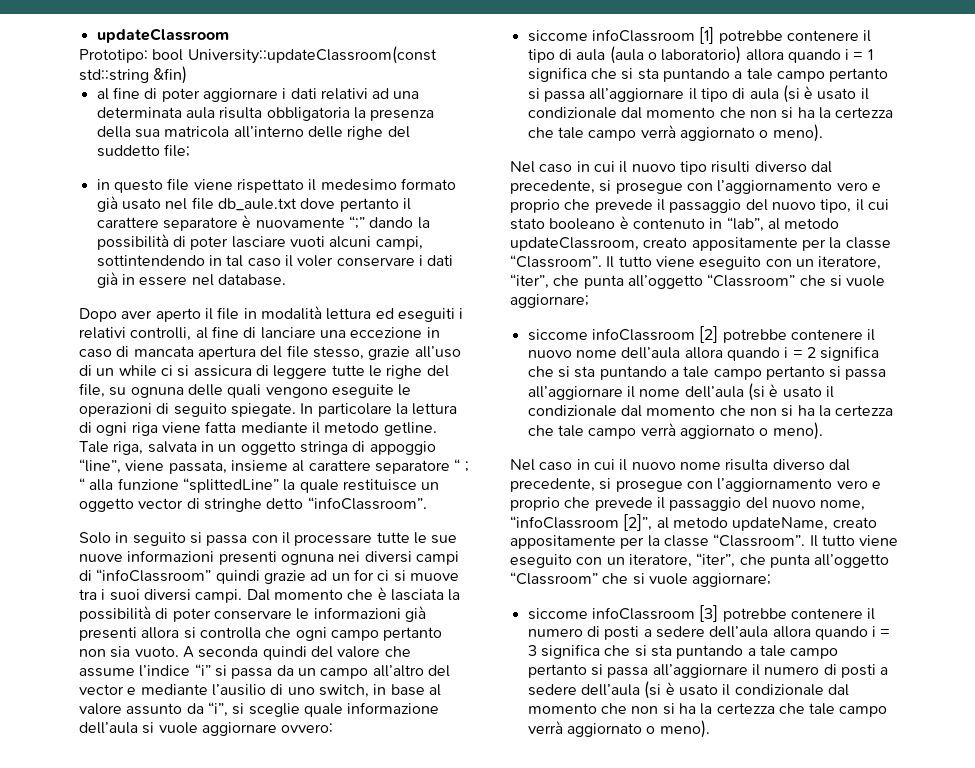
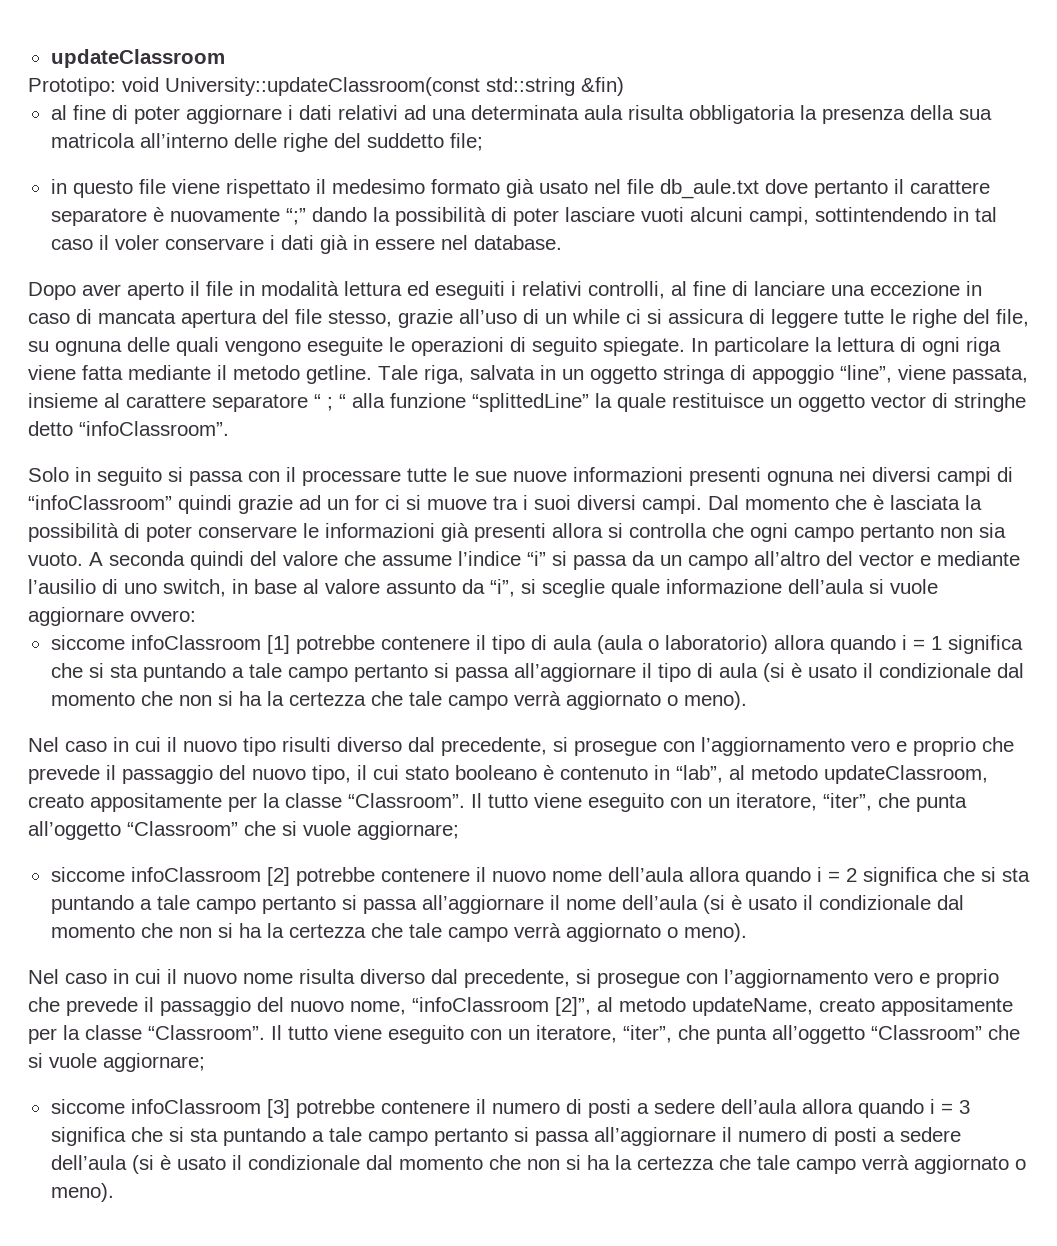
- Prototipo: bool University::updateClassroom(const std::string &fin)
+ Prototipo: void University::updateClassroom(const std::string &fin)

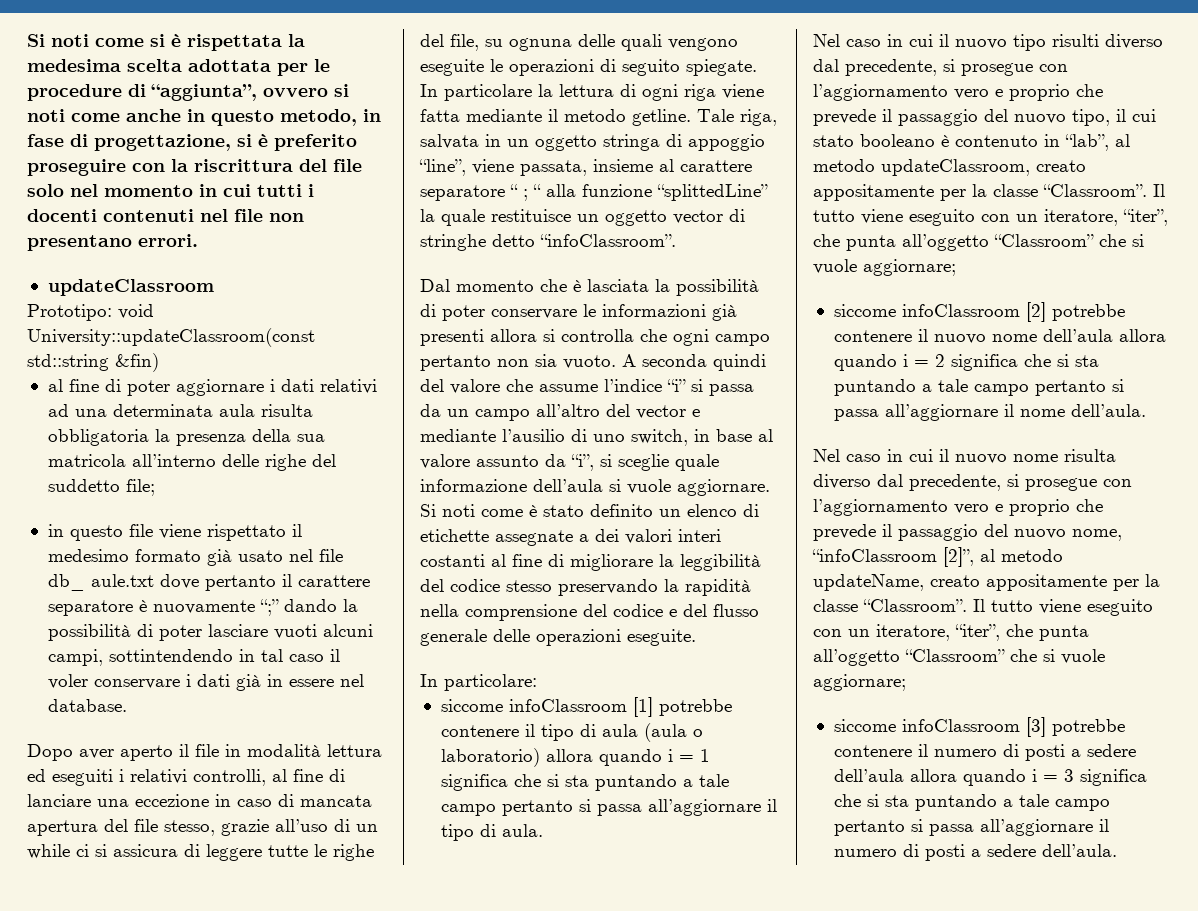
+ Si noti come si è rispettata la medesima scelta adottata per le procedure di “aggiunta”, ovvero si noti come anche in questo metodo, in fase di progettazione, si è preferito proseguire con la riscrittura del file solo nel momento in cui tutti i docenti contenuti nel file non presentano errori.
- in questo file viene rispettato il medesimo formato già usato nel file db_aule.txt dove pertanto il carattere separatore è nuovamente “;” dando la possibilità di poter lasciare vuoti alcuni campi, sottintendendo in tal caso il voler conservare i dati già in essere nel database.
+ in questo file viene rispettato il medesimo formato già usato nel file db_ aule.txt dove pertanto il carattere separatore è nuovamente “;” dando la possibilità di poter lasciare vuoti alcuni campi, sottintendendo in tal caso il voler conservare i dati già in essere nel database.
- Solo in seguito si passa con il processare tutte le sue nuove informazioni presenti ognuna nei diversi campi di “infoClassroom” quindi grazie ad un for ci si muove tra i suoi diversi campi.
- A seconda quindi del valore che assume l’indice “i” si passa da un campo all’altro del vector e mediante l’ausilio di uno switch, in base al valore assunto da “i”, si sceglie quale informazione dell’aula si vuole aggiornare ovvero:
+ A seconda quindi del valore che assume l’indice “i” si passa da un campo all’altro del vector e mediante l’ausilio di uno switch, in base al valore assunto da “i”, si sceglie quale informazione dell’aula si vuole aggiornare. Si noti come è stato definito un elenco di etichette assegnate a dei valori interi costanti al fine di migliorare la leggibilità del codice stesso preservando la rapidità nella comprensione del codice e del flusso generale delle operazioni eseguite.
+ In particolare:
- siccome infoClassroom [1] potrebbe contenere il tipo di aula (aula o laboratorio) allora quando i = 1 significa che si sta puntando a tale campo pertanto si passa all’aggiornare il tipo di aula (si è usato il condizionale dal momento che non si ha la certezza che tale campo verrà aggiornato o meno).
+ siccome infoClassroom [1] potrebbe contenere il tipo di aula (aula o laboratorio) allora quando i = 1 significa che si sta puntando a tale campo pertanto si passa all’aggiornare il tipo di aula.
- siccome infoClassroom [2] potrebbe contenere il nuovo nome dell’aula allora quando i = 2 significa che si sta puntando a tale campo pertanto si passa all’aggiornare il nome dell’aula (si è usato il condizionale dal momento che non si ha la certezza che tale campo verrà aggiornato o meno).
+ siccome infoClassroom [2] potrebbe contenere il nuovo nome dell’aula allora quando i = 2 significa che si sta puntando a tale campo pertanto si passa all’aggiornare il nome dell’aula.
- siccome infoClassroom [3] potrebbe contenere il numero di posti a sedere dell’aula allora quando i = 3 significa che si sta puntando a tale campo pertanto si passa all’aggiornare il numero di posti a sedere dell’aula (si è usato il condizionale dal momento che non si ha la certezza che tale campo verrà aggiornato o meno).
+ siccome infoClassroom [3] potrebbe contenere il numero di posti a sedere dell’aula allora quando i = 3 significa che si sta puntando a tale campo pertanto si passa all’aggiornare il numero di posti a sedere dell’aula.

